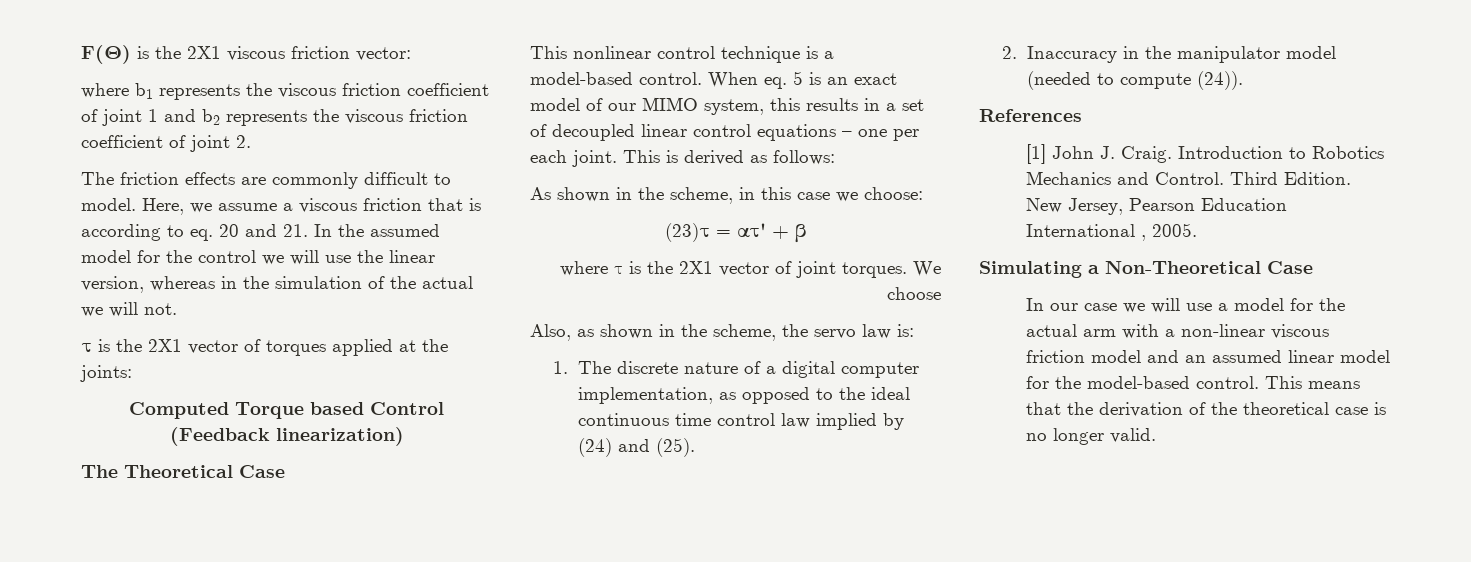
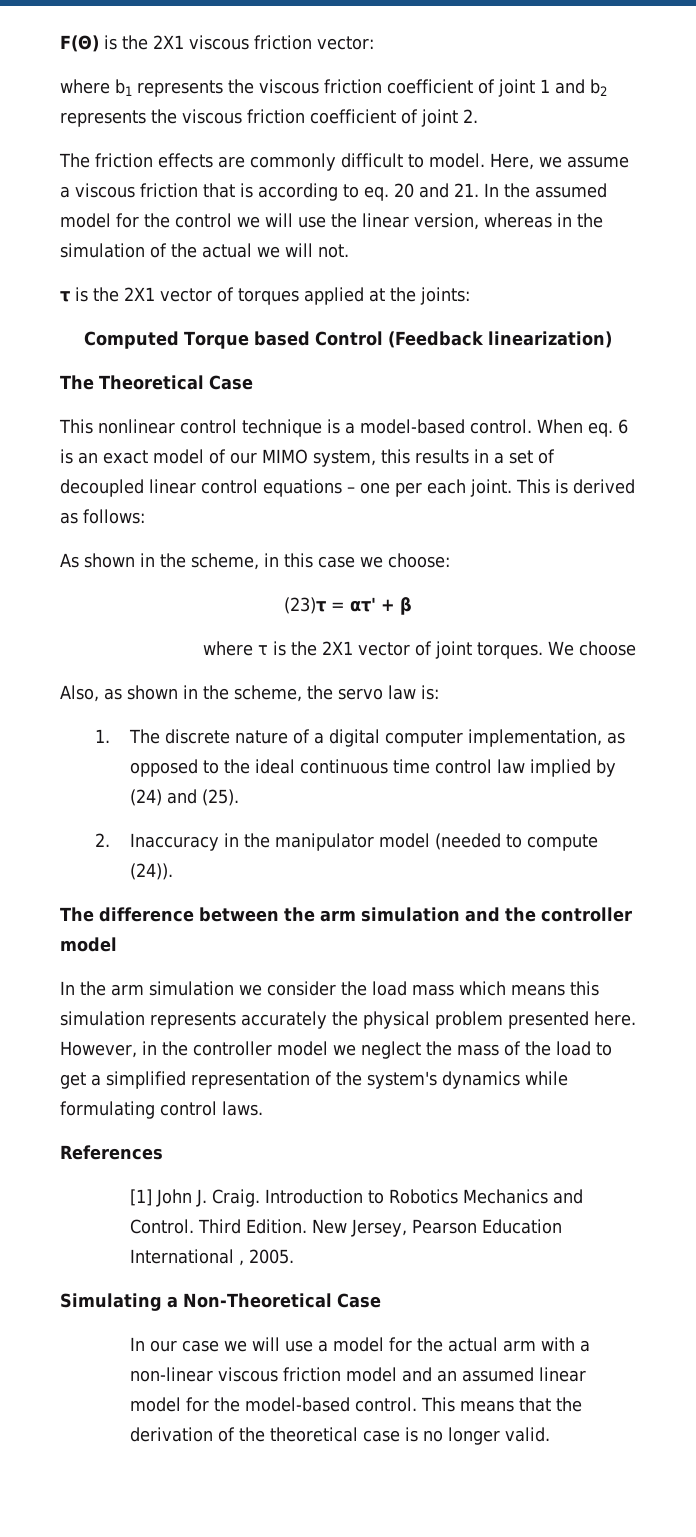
- 5 is an exact model of our MIMO system, this results in a set of decoupled linear control equations – one per each joint.
+ 6 is an exact model of our MIMO system, this results in a set of decoupled linear control equations – one per each joint.
+ The difference between the arm simulation and the controller model
+ In the arm simulation we consider the load mass which means this simulation represents accurately the physical problem presented here. However, in the controller model we neglect the mass of the load to get a simplified representation of the system's dynamics while formulating control laws.

